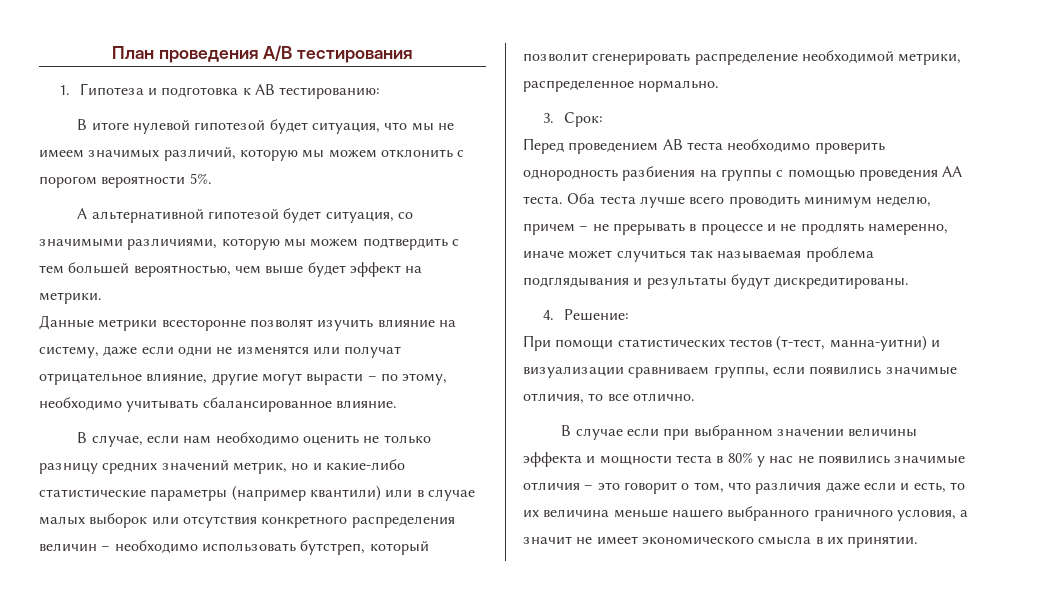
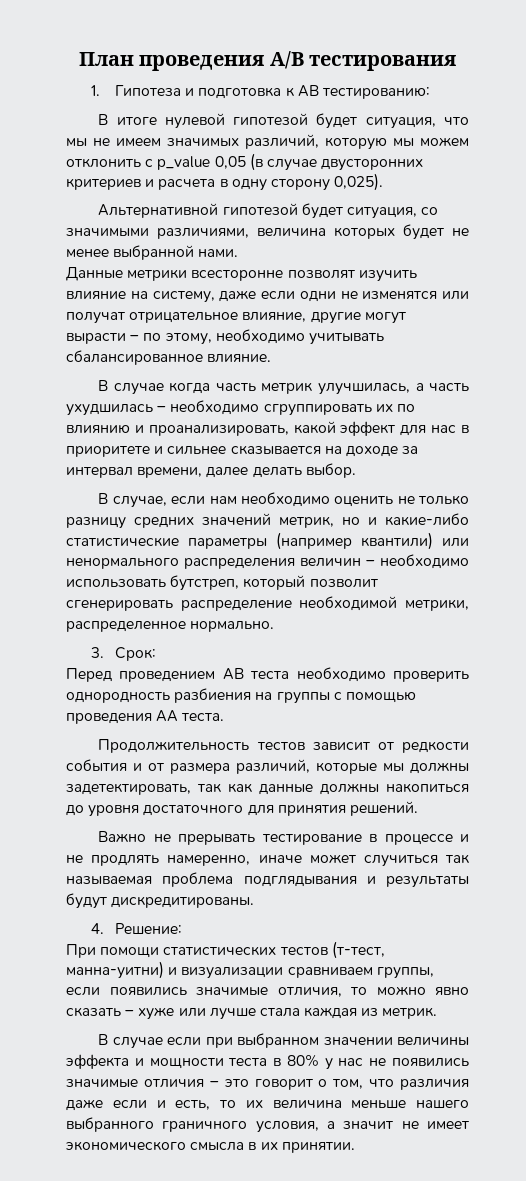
- В итоге нулевой гипотезой будет ситуация, что мы не имеем значимых различий, которую мы можем отклонить с порогом вероятности 5%.
- А альтернативной гипотезой будет ситуация, со значимыми различиями, которую мы можем подтвердить с тем большей вероятностью, чем выше будет эффект на метрики.
+ В итоге нулевой гипотезой будет ситуация, что мы не имеем значимых различий, которую мы можем отклонить с p_value 0,05 (в случае двусторонних критериев и расчета в одну сторону 0,025).
+ Альтернативной гипотезой будет ситуация, со значимыми различиями, величина которых будет не менее выбранной нами.
+ В случае когда часть метрик улучшилась, а часть ухудшилась – необходимо сгруппировать их по влиянию и проанализировать, какой эффект для нас в приоритете и сильнее сказывается на доходе за интервал времени, далее делать выбор.
- В случае, если нам необходимо оценить не только разницу средних значений метрик, но и какие-либо статистические параметры (например квантили) или в случае малых выборок или отсутствия конкретного распределения величин – необходимо использовать бутстреп, который позволит сгенерировать распределение необходимой метрики, распределенное нормально.
+ В случае, если нам необходимо оценить не только разницу средних значений метрик, но и какие-либо статистические параметры (например квантили) или ненормального распределения величин – необходимо использовать бутстреп, который позволит сгенерировать распределение необходимой метрики, распределенное нормально.
- Перед проведением АВ теста необходимо проверить однородность разбиения на группы с помощью проведения АА теста. Оба теста лучше всего проводить минимум неделю, причем – не прерывать в процессе и не продлять намеренно, иначе может случиться так называемая проблема подглядывания и результаты будут дискредитированы.
+ Перед проведением АВ теста необходимо проверить однородность разбиения на группы с помощью проведения АА теста.
+ Продолжительность тестов зависит от редкости события и от размера различий, которые мы должны задетектировать, так как данные должны накопиться до уровня достаточного для принятия решений.
+ Важно не прерывать тестирование в процессе и не продлять намеренно, иначе может случиться так называемая проблема подглядывания и результаты будут дискредитированы.
- При помощи статистических тестов (т-тест, манна-уитни) и визуализации сравниваем группы, если появились значимые отличия, то все отлично.
+ При помощи статистических тестов (т-тест, манна-уитни) и визуализации сравниваем группы, если появились значимые отличия, то можно явно сказать – хуже или лучше стала каждая из метрик.

